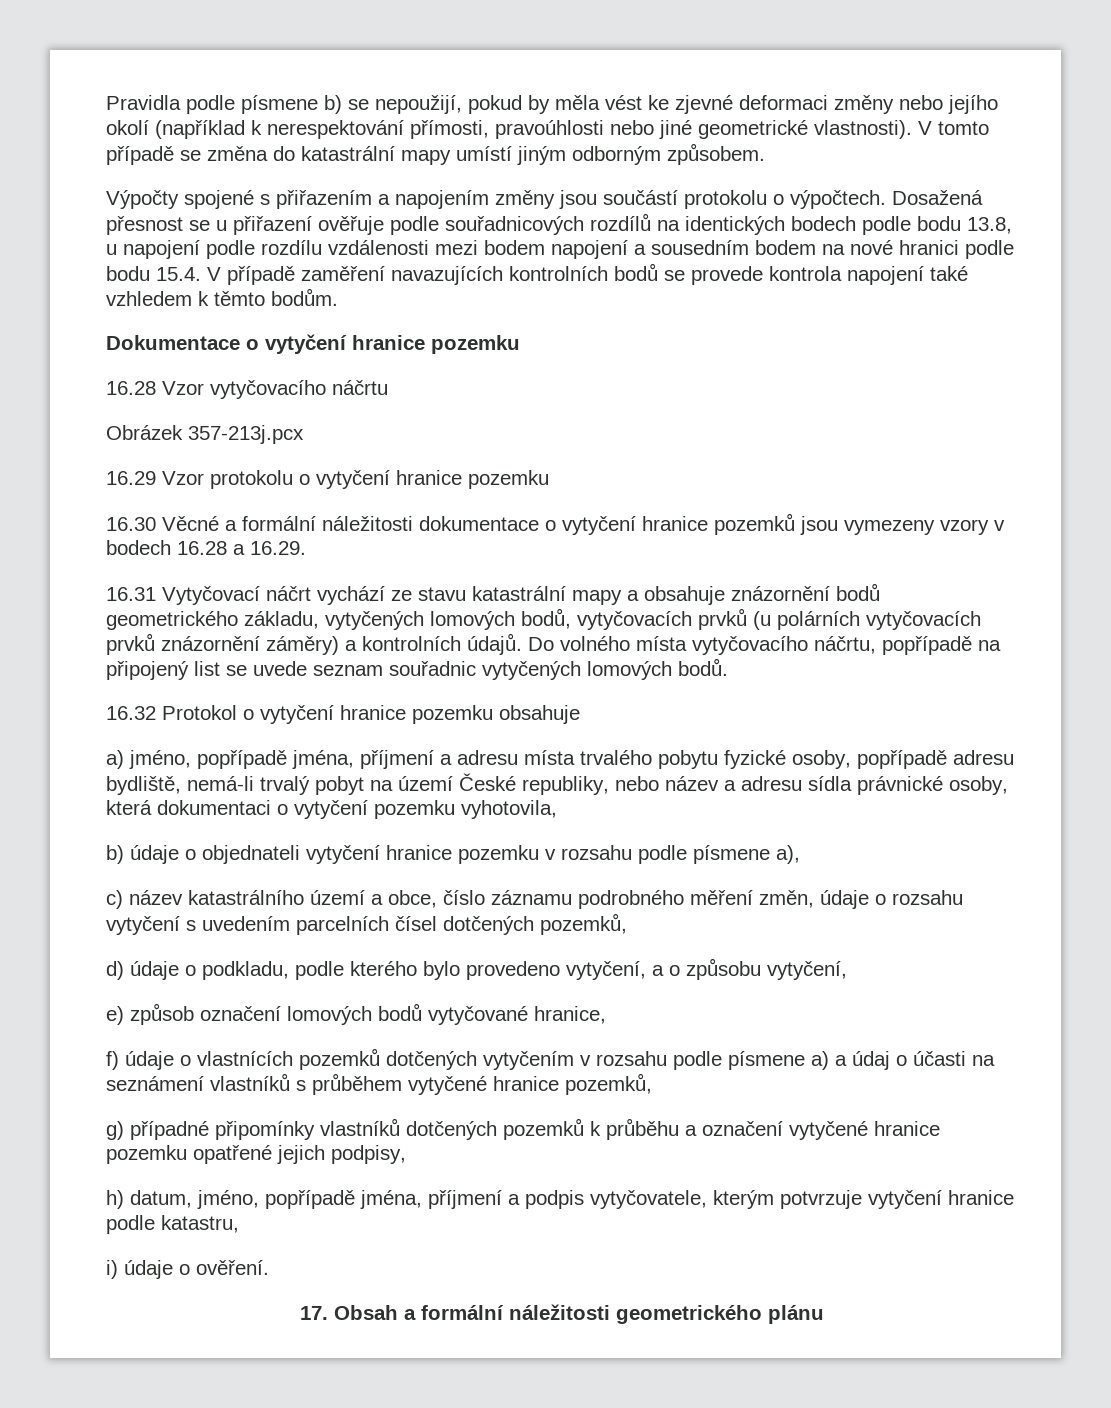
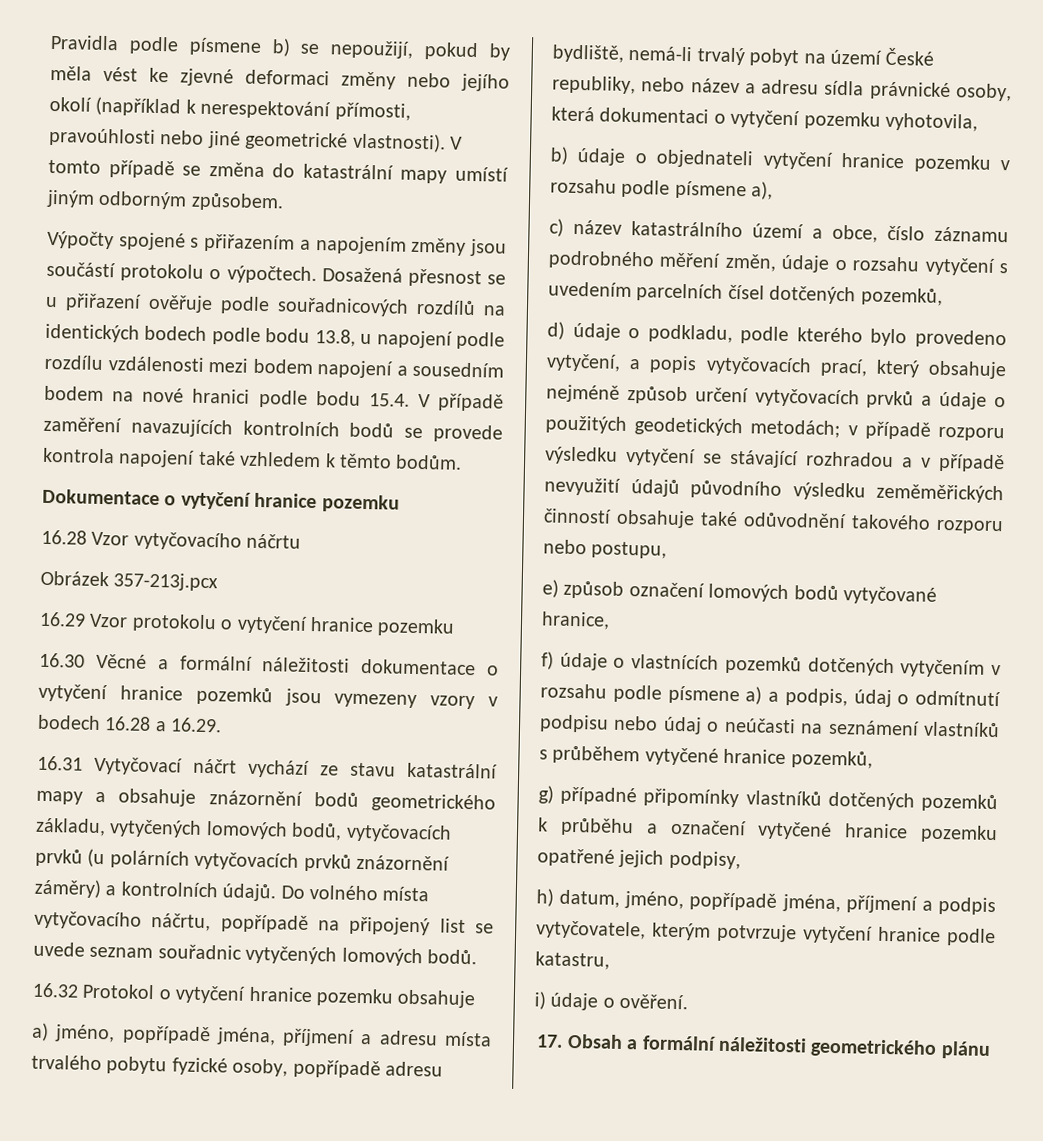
- d) údaje o podkladu, podle kterého bylo provedeno vytyčení, a o způsobu vytyčení,
+ d) údaje o podkladu, podle kterého bylo provedeno vytyčení, a popis vytyčovacích prací, který obsahuje nejméně způsob určení vytyčovacích prvků a údaje o použitých geodetických metodách; v případě rozporu výsledku vytyčení se stávající rozhradou a v případě nevyužití údajů původního výsledku zeměměřických činností obsahuje také odůvodnění takového rozporu nebo postupu,
- f) údaje o vlastnících pozemků dotčených vytyčením v rozsahu podle písmene a) a údaj o účasti na seznámení vlastníků s průběhem vytyčené hranice pozemků,
+ f) údaje o vlastnících pozemků dotčených vytyčením v rozsahu podle písmene a) a podpis, údaj o odmítnutí podpisu nebo údaj o neúčasti na seznámení vlastníků s průběhem vytyčené hranice pozemků,

